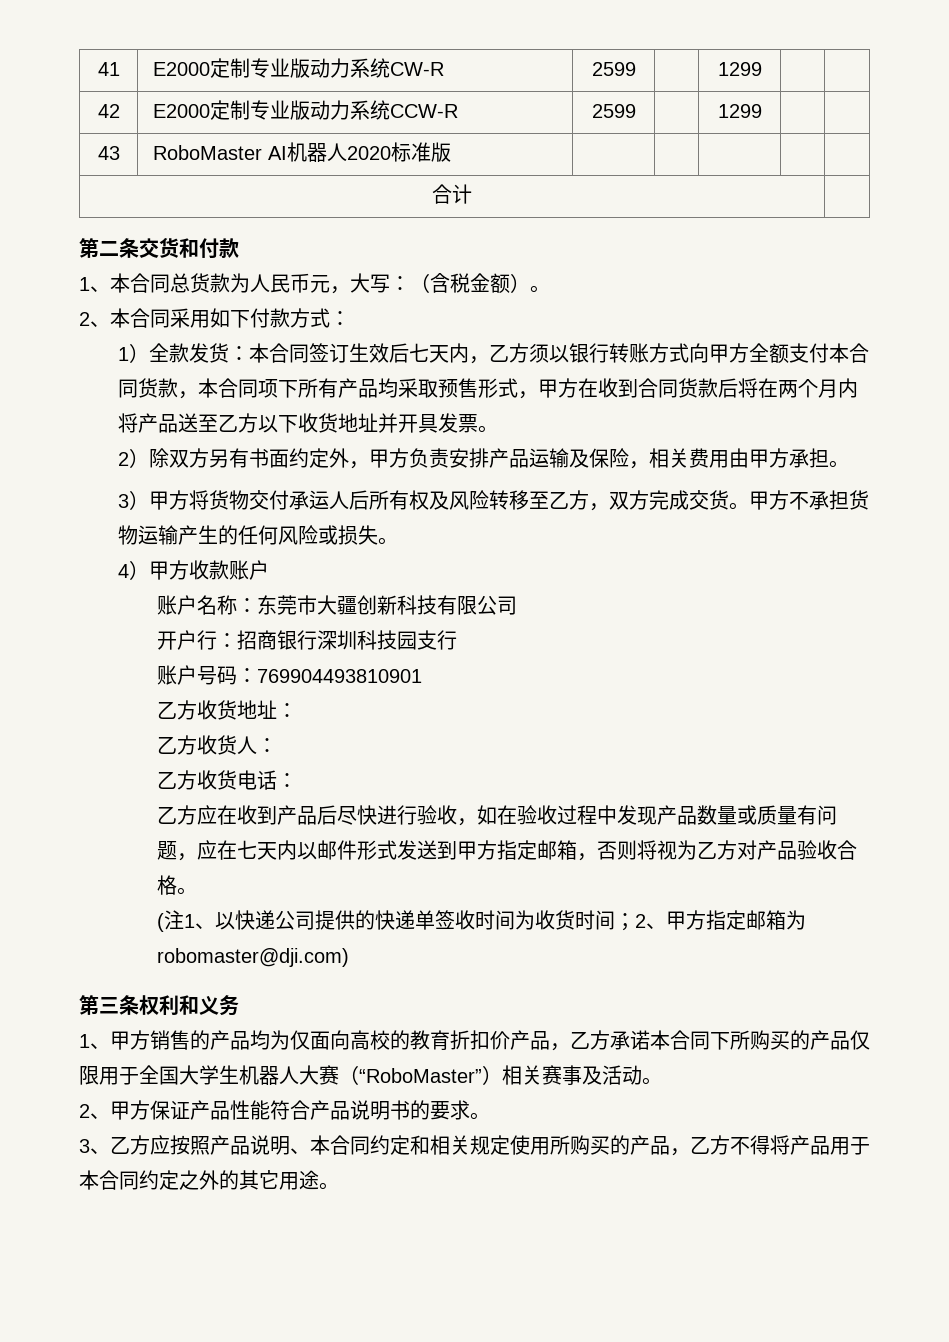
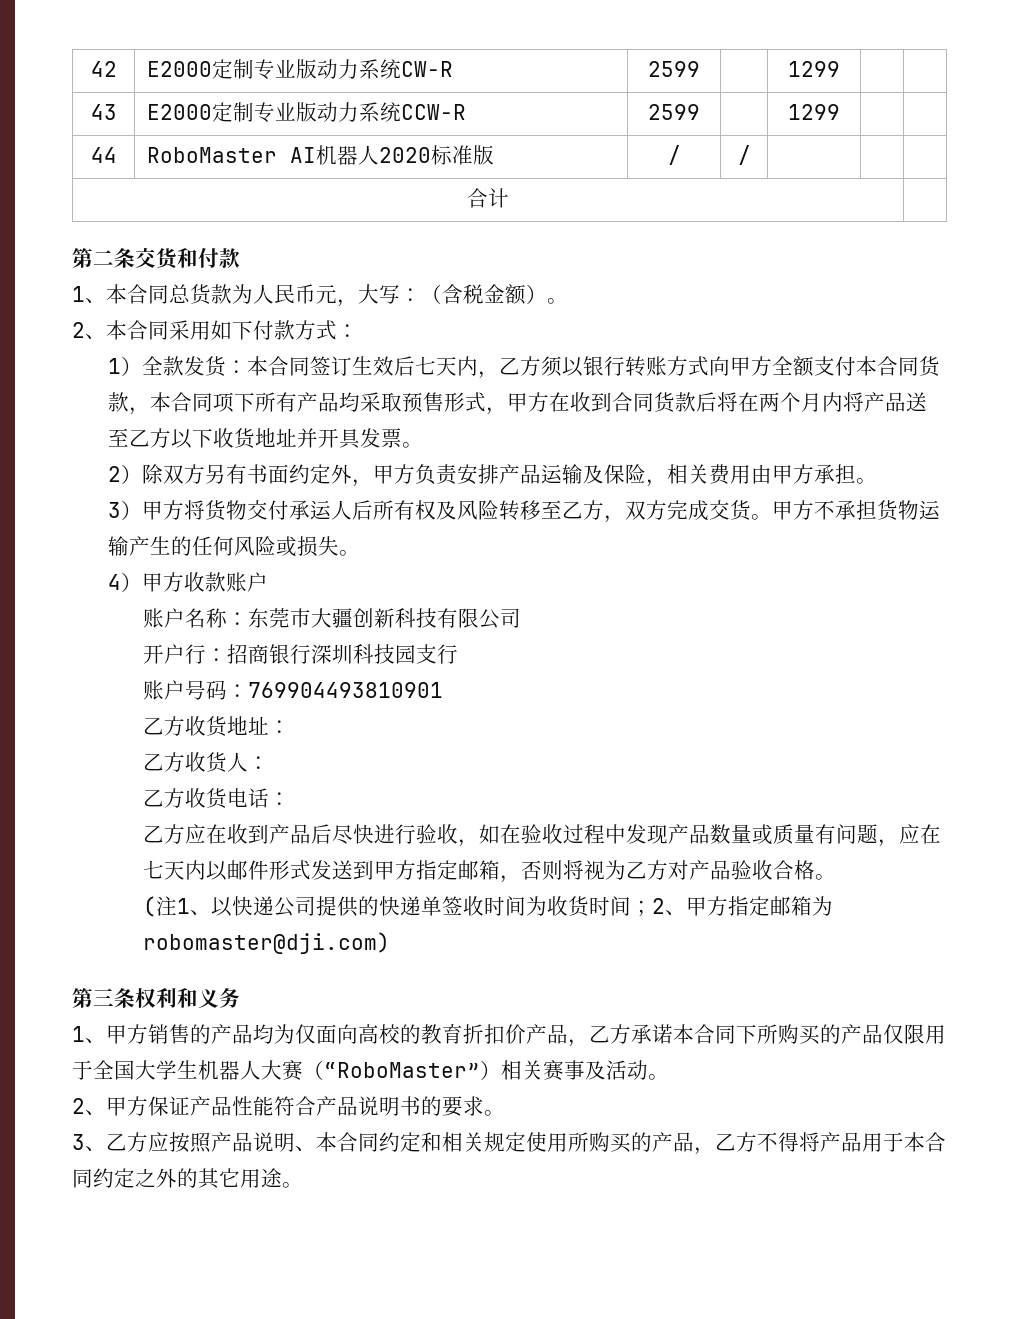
- 41 | E2000定制专业版动力系统CW-R | 2599 | | 1299 | |
+ 42 | E2000定制专业版动力系统CW-R | 2599 | | 1299 | |
- 42 | E2000定制专业版动力系统CCW-R | 2599 | | 1299 | |
+ 43 | E2000定制专业版动力系统CCW-R | 2599 | | 1299 | |
- 43 | RoboMaster AI机器人2020标准版 | | | | |
+ 44 | RoboMaster AI机器人2020标准版 | / | / | | |

